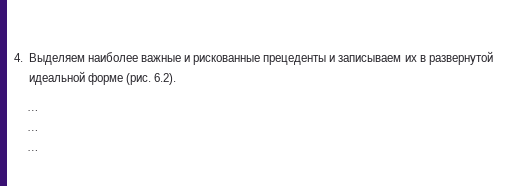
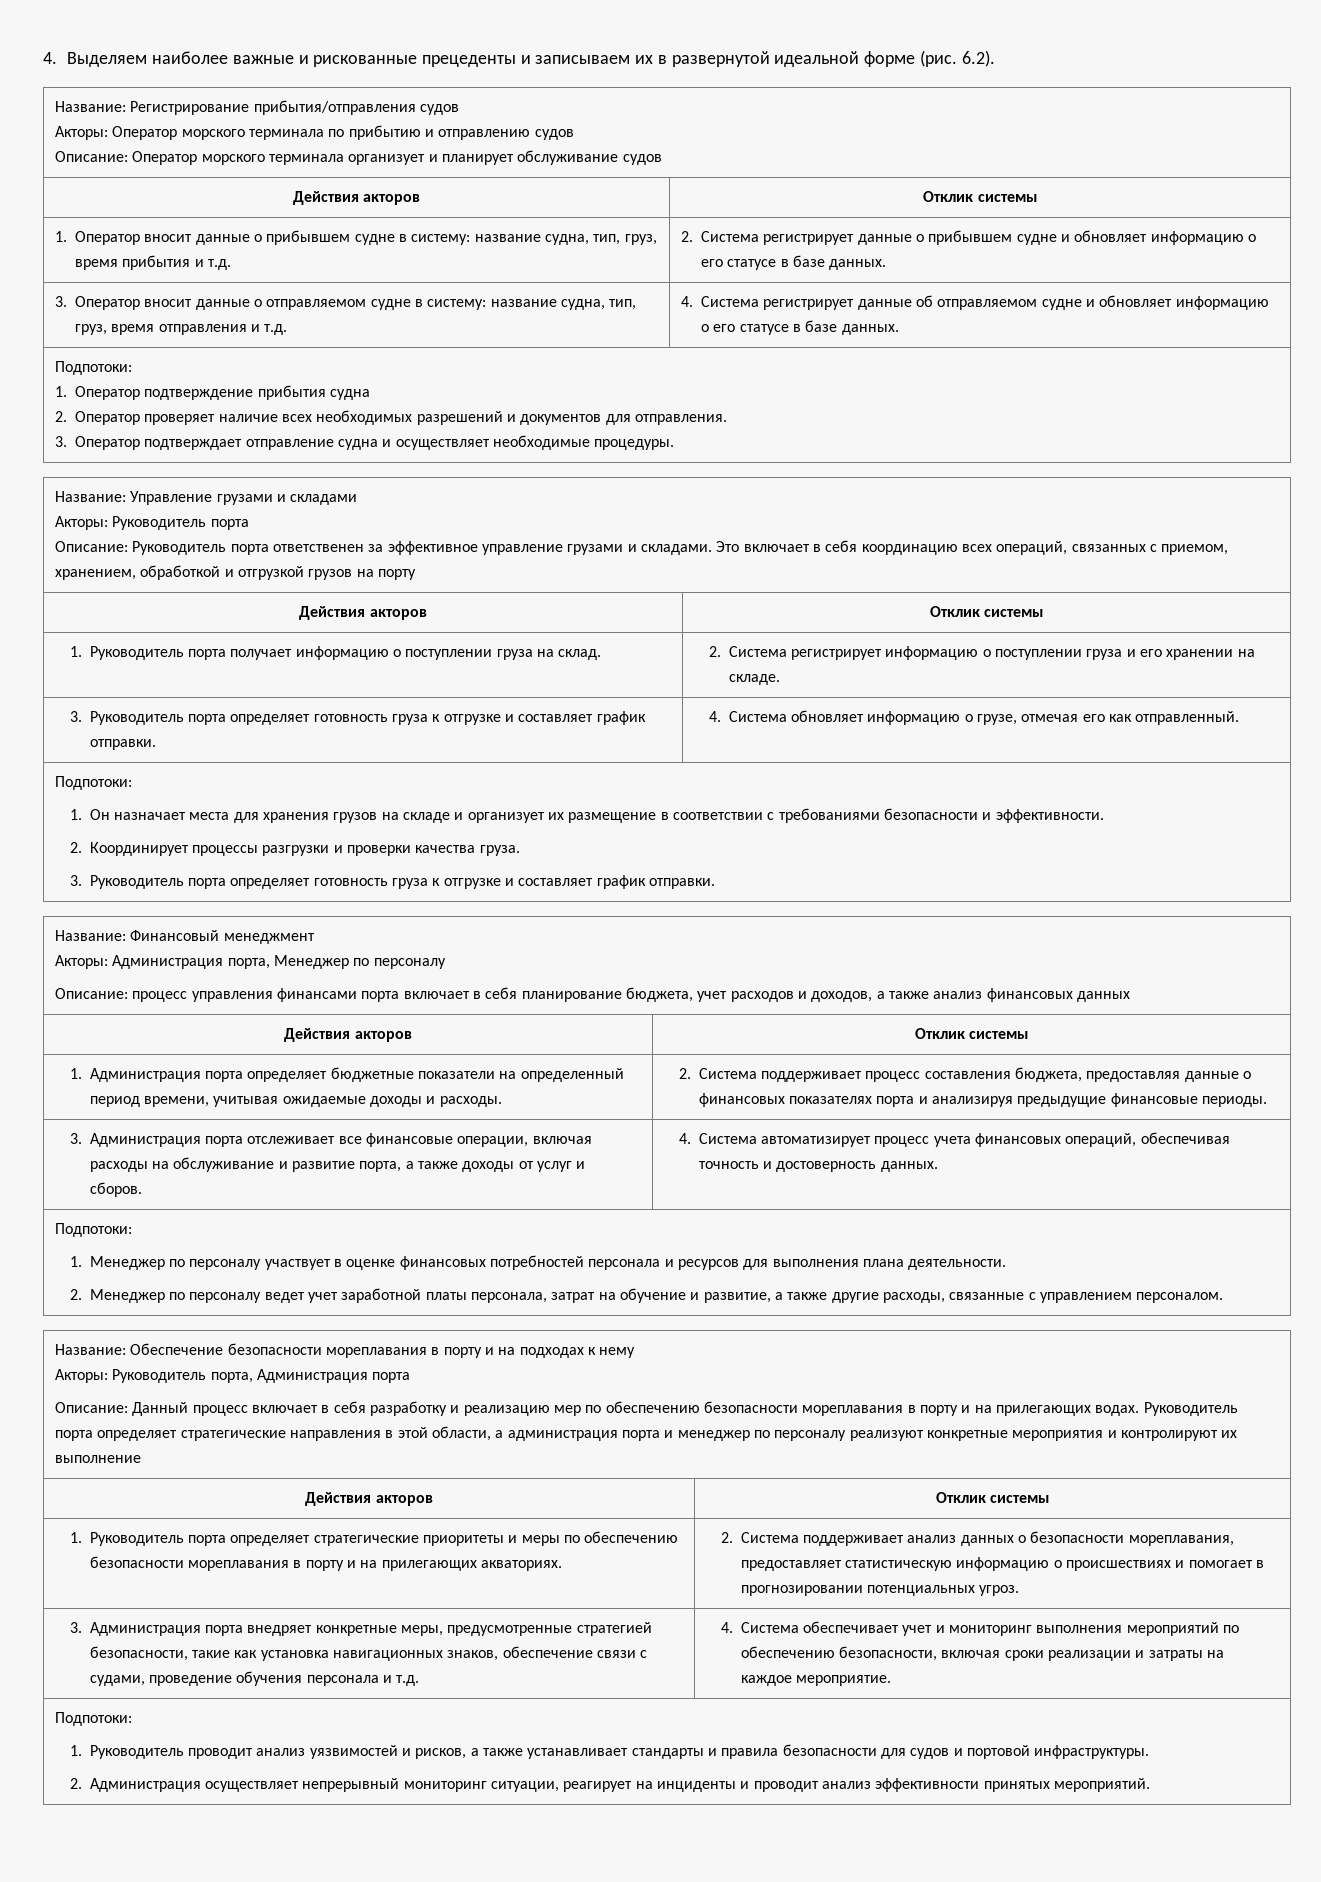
  6.2).
- …
- …
- …
+ Название: Регистрирование прибытия/отправления судов
+ Акторы: Оператор морского терминала по прибытию и отправлению судов
+ Описание: Оператор морского терминала организует и планирует обслуживание судов
+ Действия акторов | Отклик системы
+ 1. Оператор вносит данные о прибывшем судне в систему: название судна, тип, груз, время прибытия и т.д. | 2. Система регистрирует данные о прибывшем судне и обновляет информацию о его статусе в базе данных.
+ 3. Оператор вносит данные о отправляемом судне в систему: название судна, тип, груз, время отправления и т.д. | 4. Система регистрирует данные об отправляемом судне и обновляет информацию о его статусе в базе данных.
+ Подпотоки:
+ 1. Оператор подтверждение прибытия судна
+ 2. Оператор проверяет наличие всех необходимых разрешений и документов для отправления.
+ 3. Оператор подтверждает отправление судна и осуществляет необходимые процедуры.
+ Название: Управление грузами и складами
+ Акторы: Руководитель порта
+ Описание: Руководитель порта ответственен за эффективное управление грузами и складами. Это включает в себя координацию всех операций, связанных с приемом, хранением, обработкой и отгрузкой грузов на порту
+ Действия акторов | Отклик системы
+ 1. Руководитель порта получает информацию о поступлении груза на склад. | 2. Система регистрирует информацию о поступлении груза и его хранении на складе.
+ 3. Руководитель порта определяет готовность груза к отгрузке и составляет график отправки. | 4. Система обновляет информацию о грузе, отмечая его как отправленный.
+ Подпотоки:
+ 1. Он назначает места для хранения грузов на складе и организует их размещение в соответствии с требованиями безопасности и эффективности.
+ 2. Координирует процессы разгрузки и проверки качества груза.
+ 3. Руководитель порта определяет готовность груза к отгрузке и составляет график отправки.
+ Название: Финансовый менеджмент
+ Акторы: Администрация порта, Менеджер по персоналу
+ Описание: процесс управления финансами порта включает в себя планирование бюджета, учет расходов и доходов, а также анализ финансовых данных
+ Действия акторов | Отклик системы
+ 1. Администрация порта определяет бюджетные показатели на определенный период времени, учитывая ожидаемые доходы и расходы. | 2. Система поддерживает процесс составления бюджета, предоставляя данные о финансовых показателях порта и анализируя предыдущие финансовые периоды.
+ 3. Администрация порта отслеживает все финансовые операции, включая расходы на обслуживание и развитие порта, а также доходы от услуг и сборов. | 4. Система автоматизирует процесс учета финансовых операций, обеспечивая точность и достоверность данных.
+ Подпотоки:
+ 1. Менеджер по персоналу участвует в оценке финансовых потребностей персонала и ресурсов для выполнения плана деятельности.
+ 2. Менеджер по персоналу ведет учет заработной платы персонала, затрат на обучение и развитие, а также другие расходы, связанные с управлением персоналом.
+ Название: Обеспечение безопасности мореплавания в порту и на подходах к нему
+ Акторы: Руководитель порта, Администрация порта
+ Описание: Данный процесс включает в себя разработку и реализацию мер по обеспечению безопасности мореплавания в порту и на прилегающих водах. Руководитель порта определяет стратегические направления в этой области, а администрация порта и менеджер по персоналу реализуют конкретные мероприятия и контролируют их выполнение
+ Действия акторов | Отклик системы
+ 1. Руководитель порта определяет стратегические приоритеты и меры по обеспечению безопасности мореплавания в порту и на прилегающих акваториях. | 2. Система поддерживает анализ данных о безопасности мореплавания, предоставляет статистическую информацию о происшествиях и помогает в прогнозировании потенциальных угроз.
+ 3. Администрация порта внедряет конкретные меры, предусмотренные стратегией безопасности, такие как установка навигационных знаков, обеспечение связи с судами, проведение обучения персонала и т.д. | 4. Система обеспечивает учет и мониторинг выполнения мероприятий по обеспечению безопасности, включая сроки реализации и затраты на каждое мероприятие.
+ Подпотоки:
+ 1. Руководитель проводит анализ уязвимостей и рисков, а также устанавливает стандарты и правила безопасности для судов и портовой инфраструктуры.
+ 2. Администрация осуществляет непрерывный мониторинг ситуации, реагирует на инциденты и проводит анализ эффективности принятых мероприятий.

